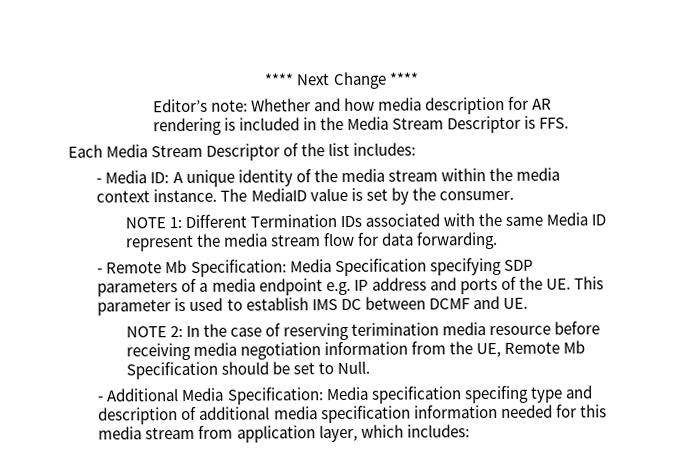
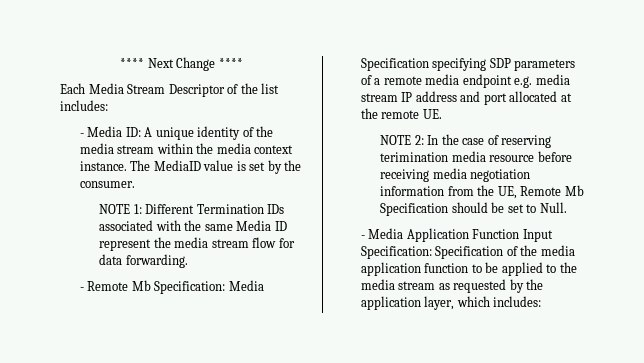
- Editor’s note: Whether and how media description for AR rendering is included in the Media Stream Descriptor is FFS.
- - Remote Mb Specification: Media Specification specifying SDP parameters of a media endpoint e.g. IP address and ports of the UE. This parameter is used to establish IMS DC between DCMF and UE.
+ - Remote Mb Specification: Media Specification specifying SDP parameters of a remote media endpoint e.g. media stream IP address and port allocated at the remote UE.
- - Additional Media Specification: Media specification specifing type and description of additional media specification information needed for this media stream from application layer, which includes:
+ - Media Application Function Input Specification: Specification of the media application function to be applied to the media stream as requested by the application layer, which includes:

